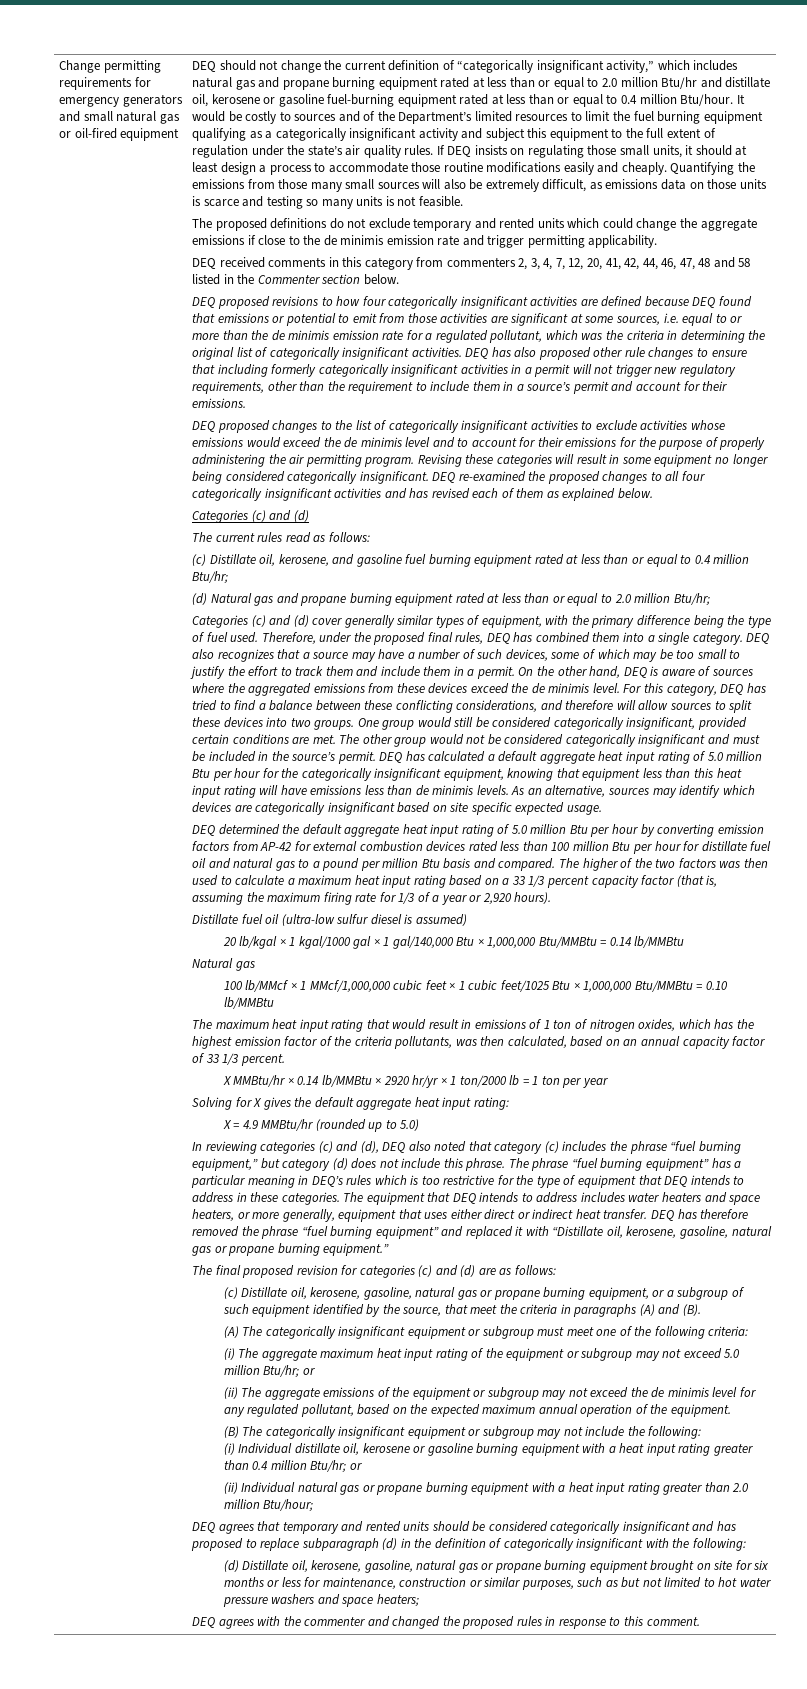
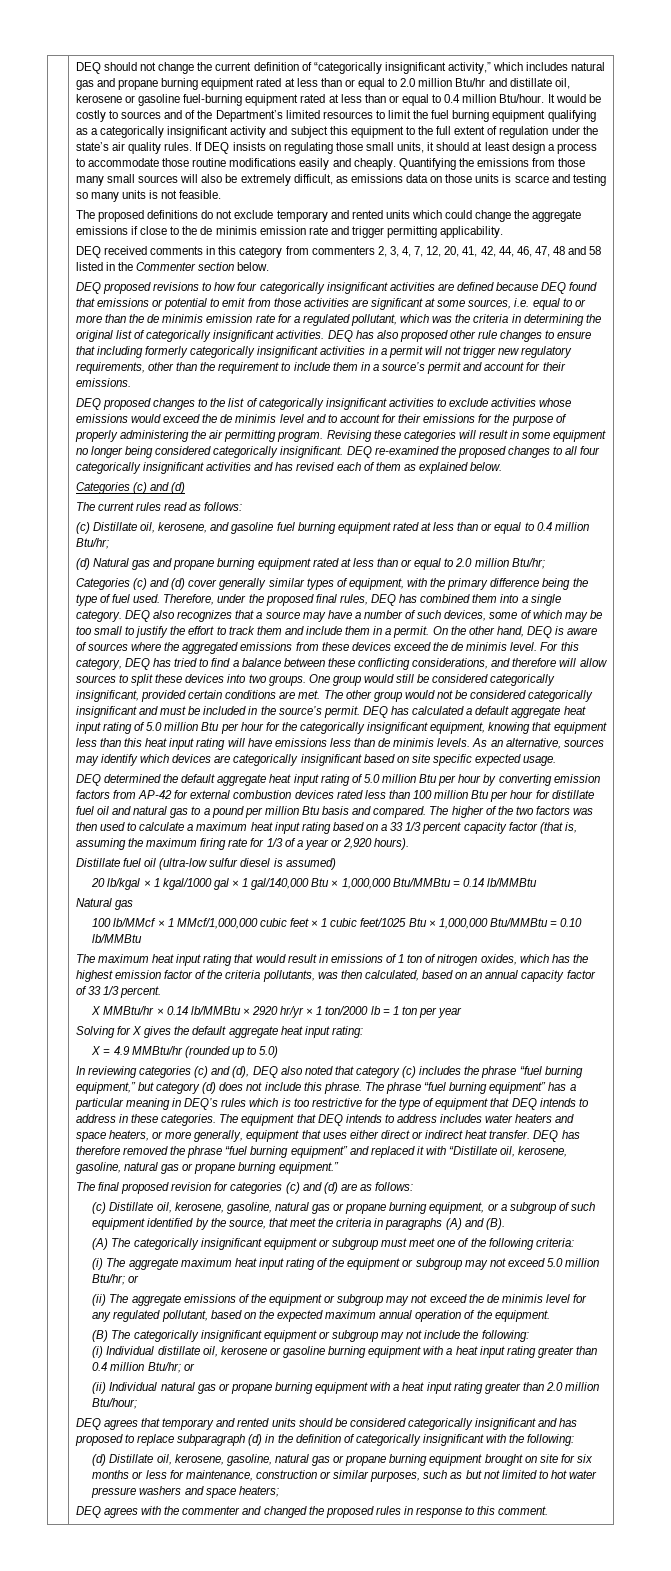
- Change permitting requirements for emergency generators and small natural gas or oil-fired equipment

